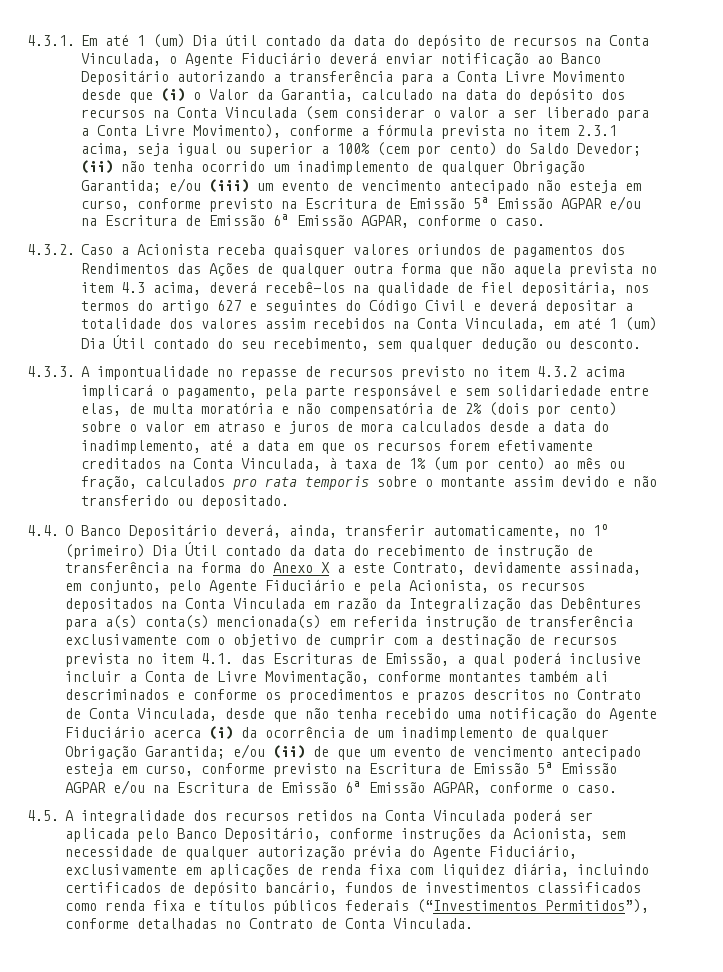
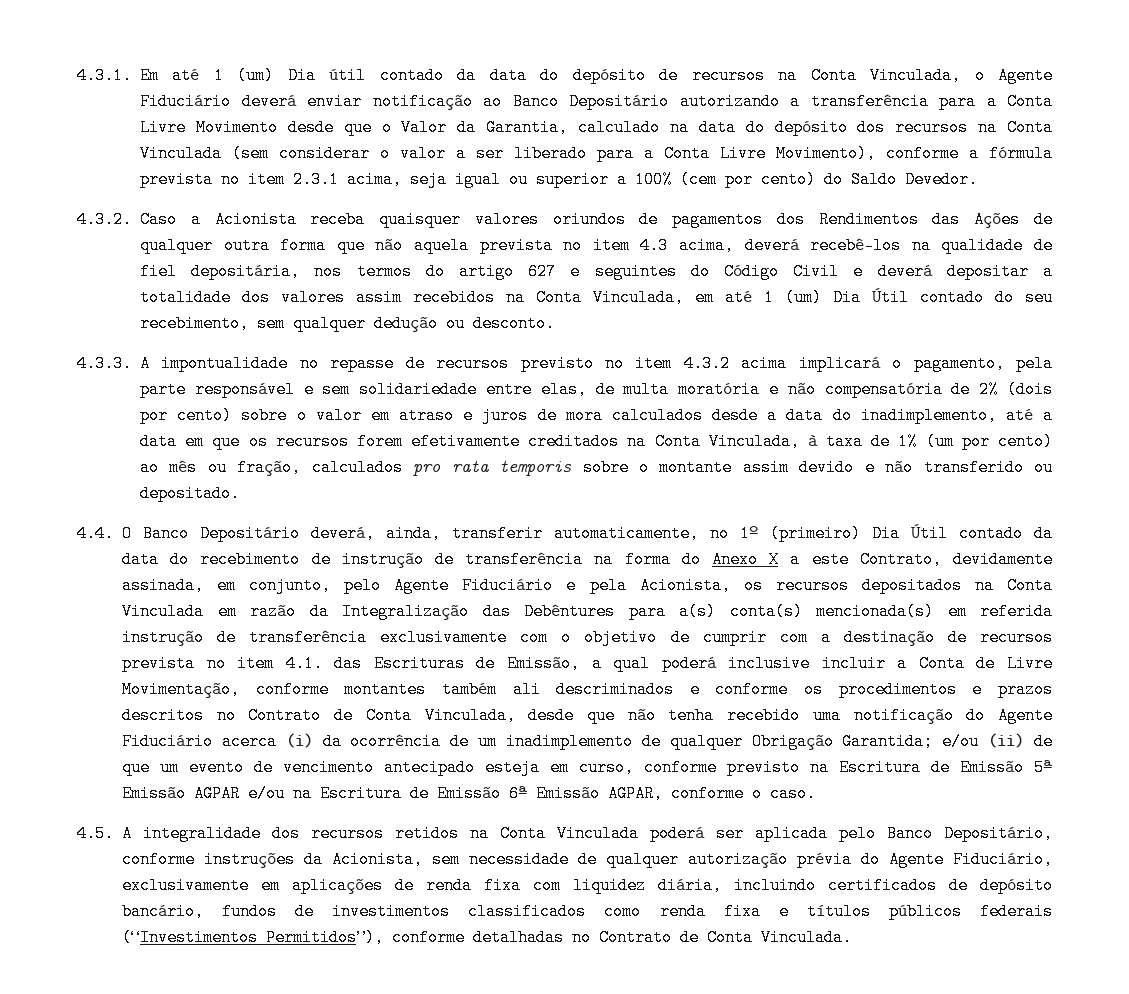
- 4.3.1. Em até 1 (um) Dia útil contado da data do depósito de recursos na Conta Vinculada, o Agente Fiduciário deverá enviar notificação ao Banco Depositário autorizando a transferência para a Conta Livre Movimento desde que (i) o Valor da Garantia, calculado na data do depósito dos recursos na Conta Vinculada (sem considerar o valor a ser liberado para a Conta Livre Movimento), conforme a fórmula prevista no item 2.3.1 acima, seja igual ou superior a 100% (cem por cento) do Saldo Devedor; (ii) não tenha ocorrido um inadimplemento de qualquer Obrigação Garantida; e/ou (iii) um evento de vencimento antecipado não esteja em curso, conforme previsto na Escritura de Emissão 5ª Emissão AGPAR e/ou na Escritura de Emissão 6ª Emissão AGPAR, conforme o caso.
+ 4.3.1. Em até 1 (um) Dia útil contado da data do depósito de recursos na Conta Vinculada, o Agente Fiduciário deverá enviar notificação ao Banco Depositário autorizando a transferência para a Conta Livre Movimento desde que o Valor da Garantia, calculado na data do depósito dos recursos na Conta Vinculada (sem considerar o valor a ser liberado para a Conta Livre Movimento), conforme a fórmula prevista no item 2.3.1 acima, seja igual ou superior a 100% (cem por cento) do Saldo Devedor.

